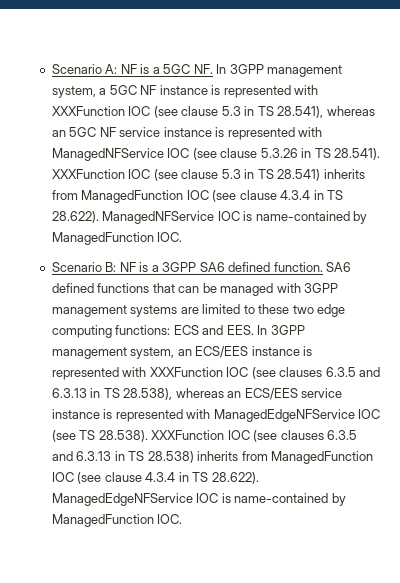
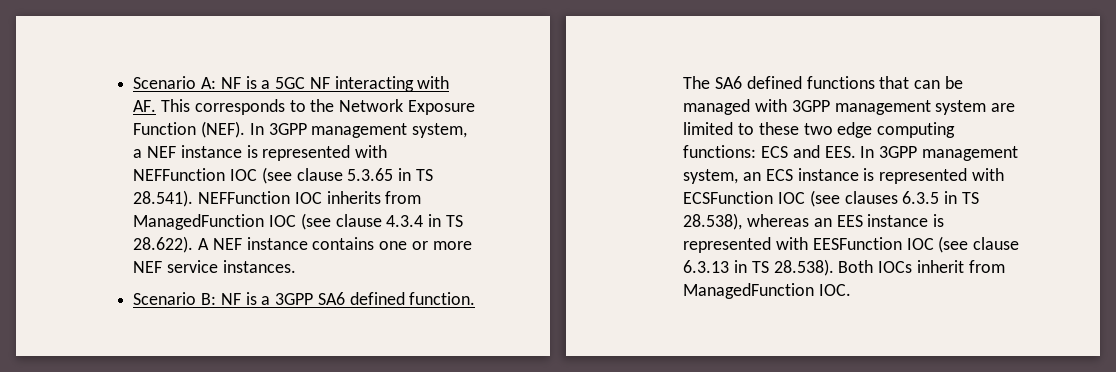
- Scenario A: NF is a 5GC NF. In 3GPP management system, a 5GC NF instance is represented with XXXFunction IOC (see clause 5.3 in TS 28.541), whereas an 5GC NF service instance is represented with ManagedNFService IOC (see clause 5.3.26 in TS 28.541). XXXFunction IOC (see clause 5.3 in TS 28.541) inherits from ManagedFunction IOC (see clause 4.3.4 in TS 28.622). ManagedNFService IOC is name-contained by ManagedFunction IOC.
+ Scenario A: NF is a 5GC NF interacting with AF. This corresponds to the Network Exposure Function (NEF). In 3GPP management system, a NEF instance is represented with NEFFunction IOC (see clause 5.3.65 in TS 28.541). NEFFunction IOC inherits from ManagedFunction IOC (see clause 4.3.4 in TS 28.622). A NEF instance contains one or more NEF service instances.
- SA6 defined functions that can be managed with 3GPP management systems are limited to these two edge computing functions: ECS and EES. In 3GPP management system, an ECS/EES instance is represented with XXXFunction IOC (see clauses 6.3.5 and 6.3.13 in TS 28.538), whereas an ECS/EES service instance is represented with ManagedEdgeNFService IOC (see TS 28.538). XXXFunction IOC (see clauses 6.3.5 and 6.3.13 in TS 28.538) inherits from ManagedFunction IOC (see clause 4.3.4 in TS 28.622). ManagedEdgeNFService IOC is name-contained by ManagedFunction IOC.
+ The SA6 defined functions that can be managed with 3GPP management system are limited to these two edge computing functions: ECS and EES. In 3GPP management system, an ECS instance is represented with ECSFunction IOC (see clauses 6.3.5 in TS 28.538), whereas an EES instance is represented with EESFunction IOC (see clause 6.3.13 in TS 28.538). Both IOCs inherit from ManagedFunction IOC.

